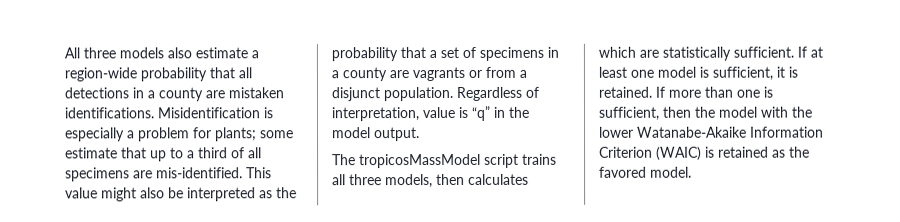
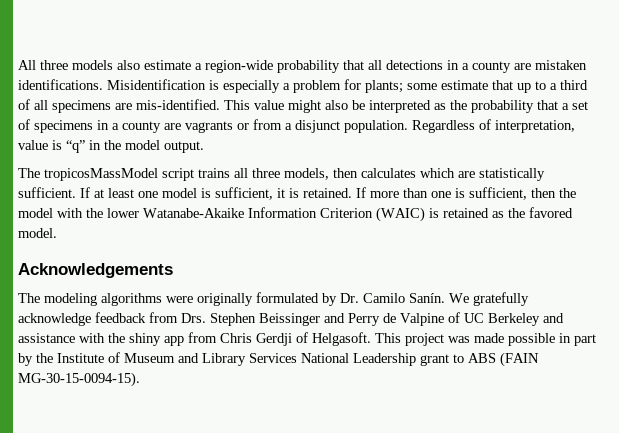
+ Acknowledgements
+ The modeling algorithms were originally formulated by Dr. Camilo Sanín. We gratefully acknowledge feedback from Drs. Stephen Beissinger and Perry de Valpine of UC Berkeley and assistance with the shiny app from Chris Gerdji of Helgasoft. This project was made possible in part by the Institute of Museum and Library Services National Leadership grant to ABS (FAIN MG-30-15-0094-15).

